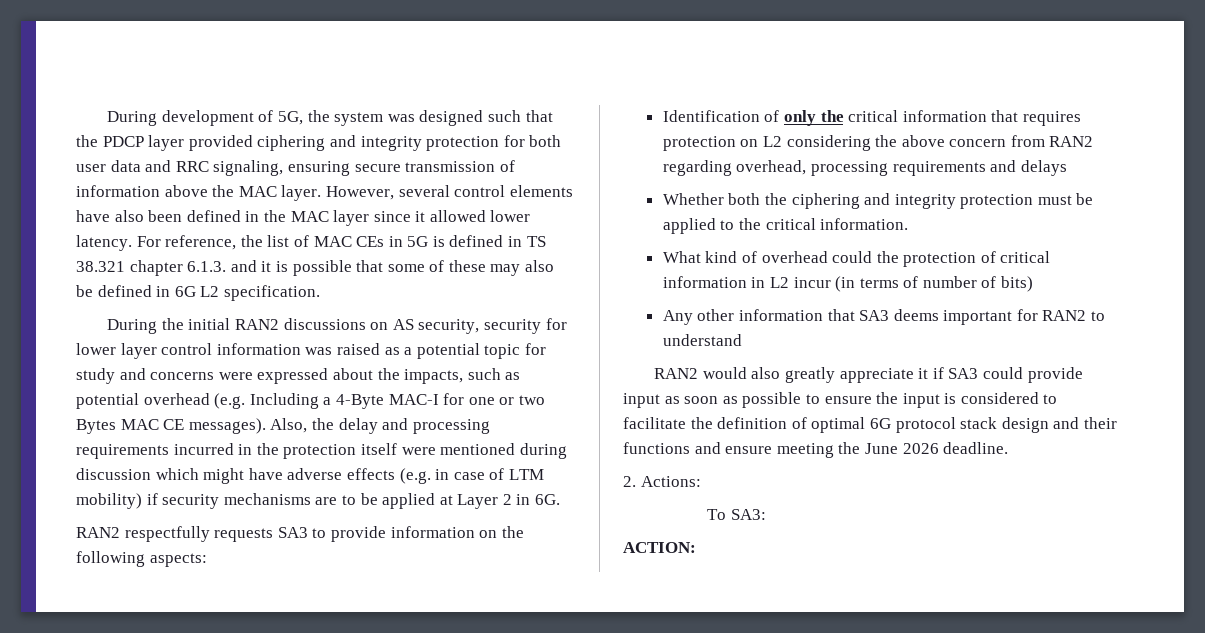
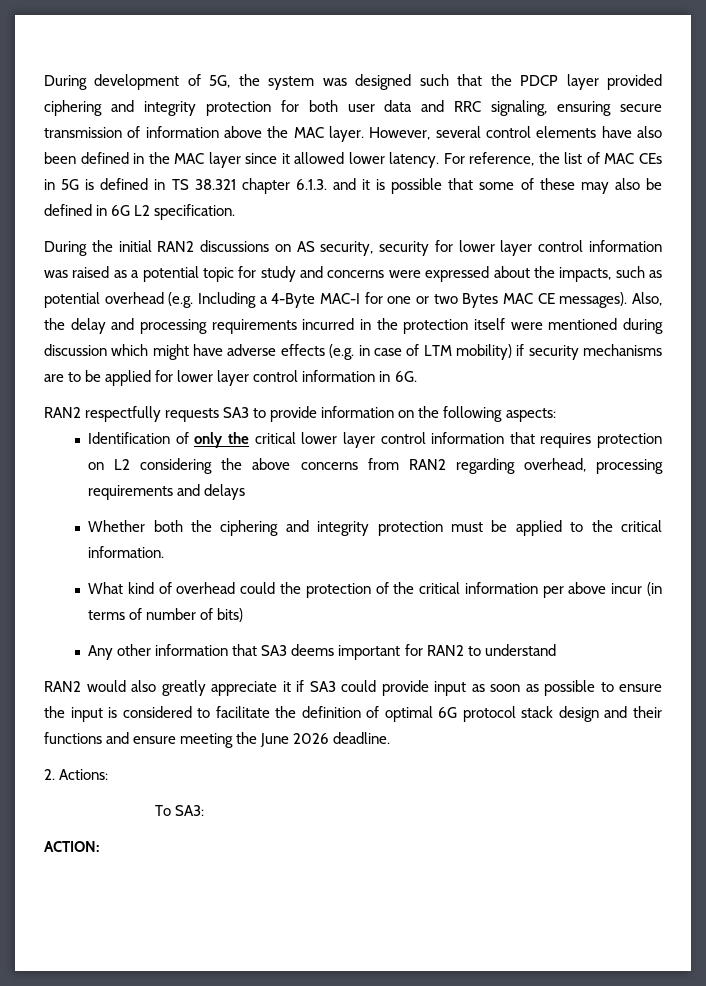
- Also, the delay and processing requirements incurred in the protection itself were mentioned during discussion which might have adverse effects (e.g. in case of LTM mobility) if security mechanisms are to be applied at Layer 2 in 6G.
+ Also, the delay and processing requirements incurred in the protection itself were mentioned during discussion which might have adverse effects (e.g. in case of LTM mobility) if security mechanisms are to be applied for lower layer control information in 6G.
- Identification of only the critical information that requires protection on L2 considering the above concern from RAN2 regarding overhead, processing requirements and delays
+ Identification of only the critical lower layer control information that requires protection on L2 considering the above concerns from RAN2 regarding overhead, processing requirements and delays
- What kind of overhead could the protection of critical information in L2 incur (in terms of number of bits)
+ What kind of overhead could the protection of the critical information per above incur (in terms of number of bits)

